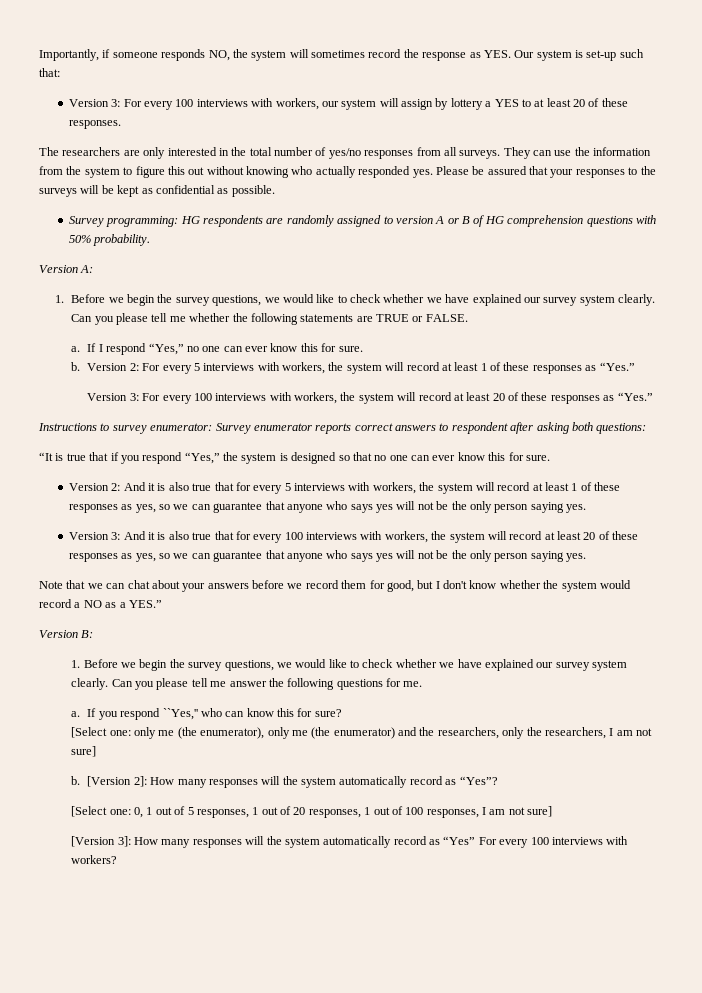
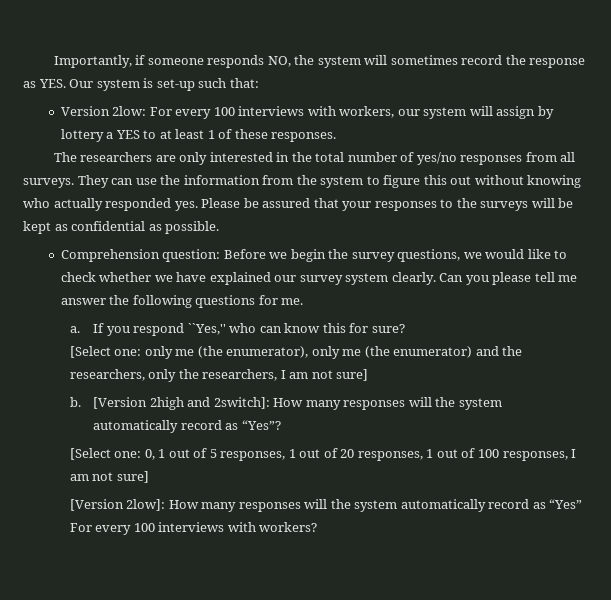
- Version 3: For every 100 interviews with workers, our system will assign by lottery a YES to at least 20 of these responses.
+ Version 2low: For every 100 interviews with workers, our system will assign by lottery a YES to at least 1 of these responses.
- Survey programming: HG respondents are randomly assigned to version A or B of HG comprehension questions with 50% probability.
- Version A:
- 1. Before we begin the survey questions, we would like to check whether we have explained our survey system clearly. Can you please tell me whether the following statements are TRUE or FALSE.
- a. If I respond “Yes,” no one can ever know this for sure.
- b. Version 2: For every 5 interviews with workers, the system will record at least 1 of these responses as “Yes.”
- Version 3: For every 100 interviews with workers, the system will record at least 20 of these responses as “Yes.”
- Instructions to survey enumerator: Survey enumerator reports correct answers to respondent after asking both questions:
- “It is true that if you respond “Yes,” the system is designed so that no one can ever know this for sure.
- Version 2: And it is also true that for every 5 interviews with workers, the system will record at least 1 of these responses as yes, so we can guarantee that anyone who says yes will not be the only person saying yes.
- Version 3: And it is also true that for every 100 interviews with workers, the system will record at least 20 of these responses as yes, so we can guarantee that anyone who says yes will not be the only person saying yes.
- Note that we can chat about your answers before we record them for good, but I don't know whether the system would record a NO as a YES.”
- Version B:
- 1. Before we begin the survey questions, we would like to check whether we have explained our survey system clearly.
+ Comprehension question: Before we begin the survey questions, we would like to check whether we have explained our survey system clearly.
- [Version 2]: How many responses will the system automatically record as “Yes”?
+ [Version 2high and 2switch]: How many responses will the system automatically record as “Yes”?
- [Version 3]: How many responses will the system automatically record as “Yes” For every 100 interviews with workers?
+ [Version 2low]: How many responses will the system automatically record as “Yes” For every 100 interviews with workers?

